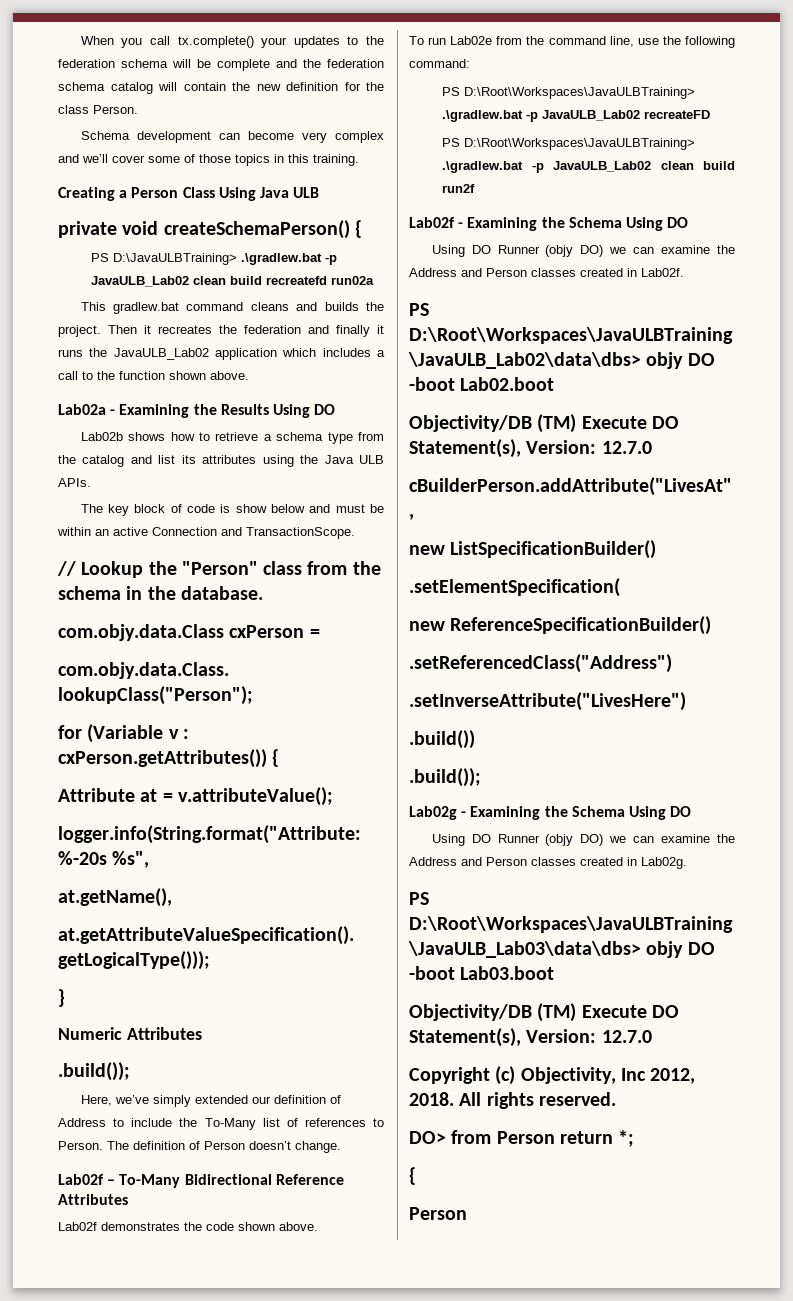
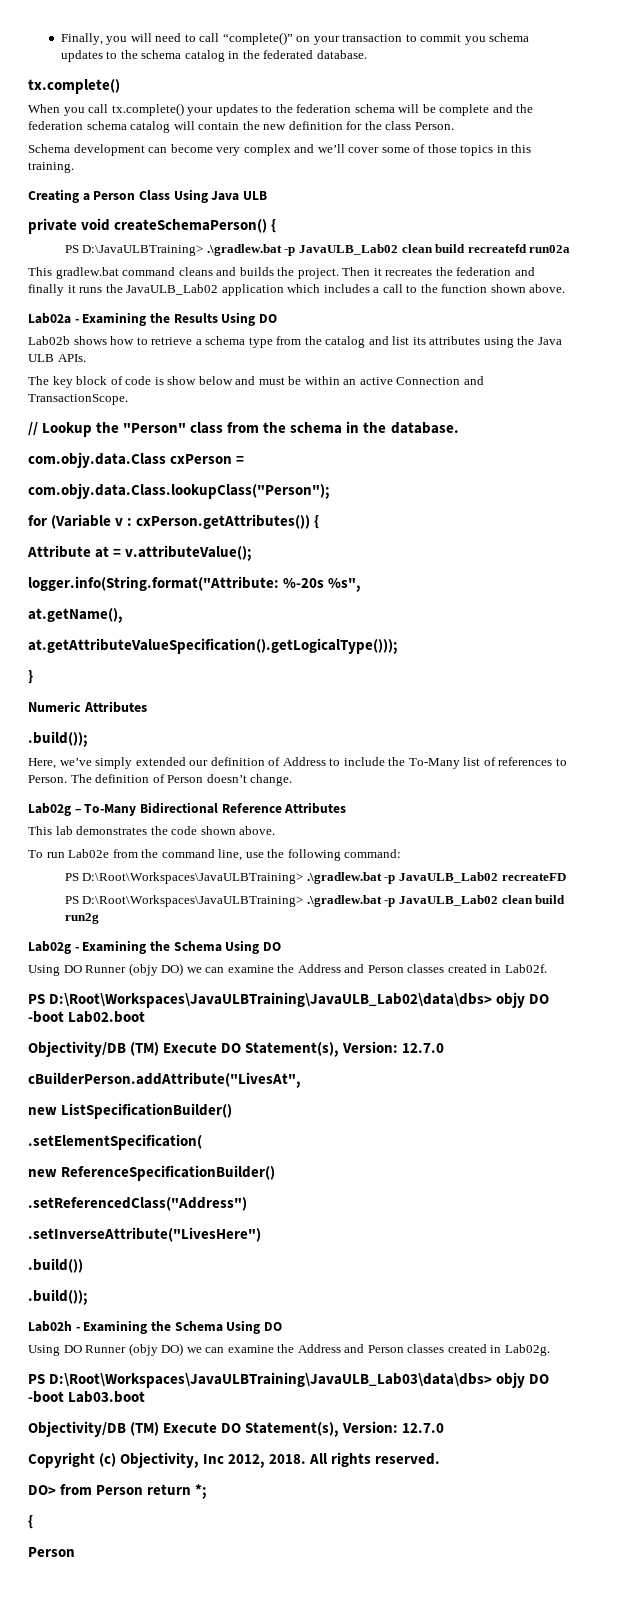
+ Finally, you will need to call “complete()” on your transaction to commit you schema updates to the schema catalog in the federated database.
+ tx.complete()
- Lab02f – To-Many Bidirectional Reference Attributes
+ Lab02g – To-Many Bidirectional Reference Attributes
- Lab02f demonstrates the code shown above.
+ This lab demonstrates the code shown above.
- PS D:\Root\Workspaces\JavaULBTraining> .\gradlew.bat -p JavaULB_Lab02 clean build run2f
- Lab02f - Examining the Schema Using DO
+ PS D:\Root\Workspaces\JavaULBTraining> .\gradlew.bat -p JavaULB_Lab02 clean build run2g
+ Lab02g - Examining the Schema Using DO
- Lab02g - Examining the Schema Using DO
+ Lab02h - Examining the Schema Using DO

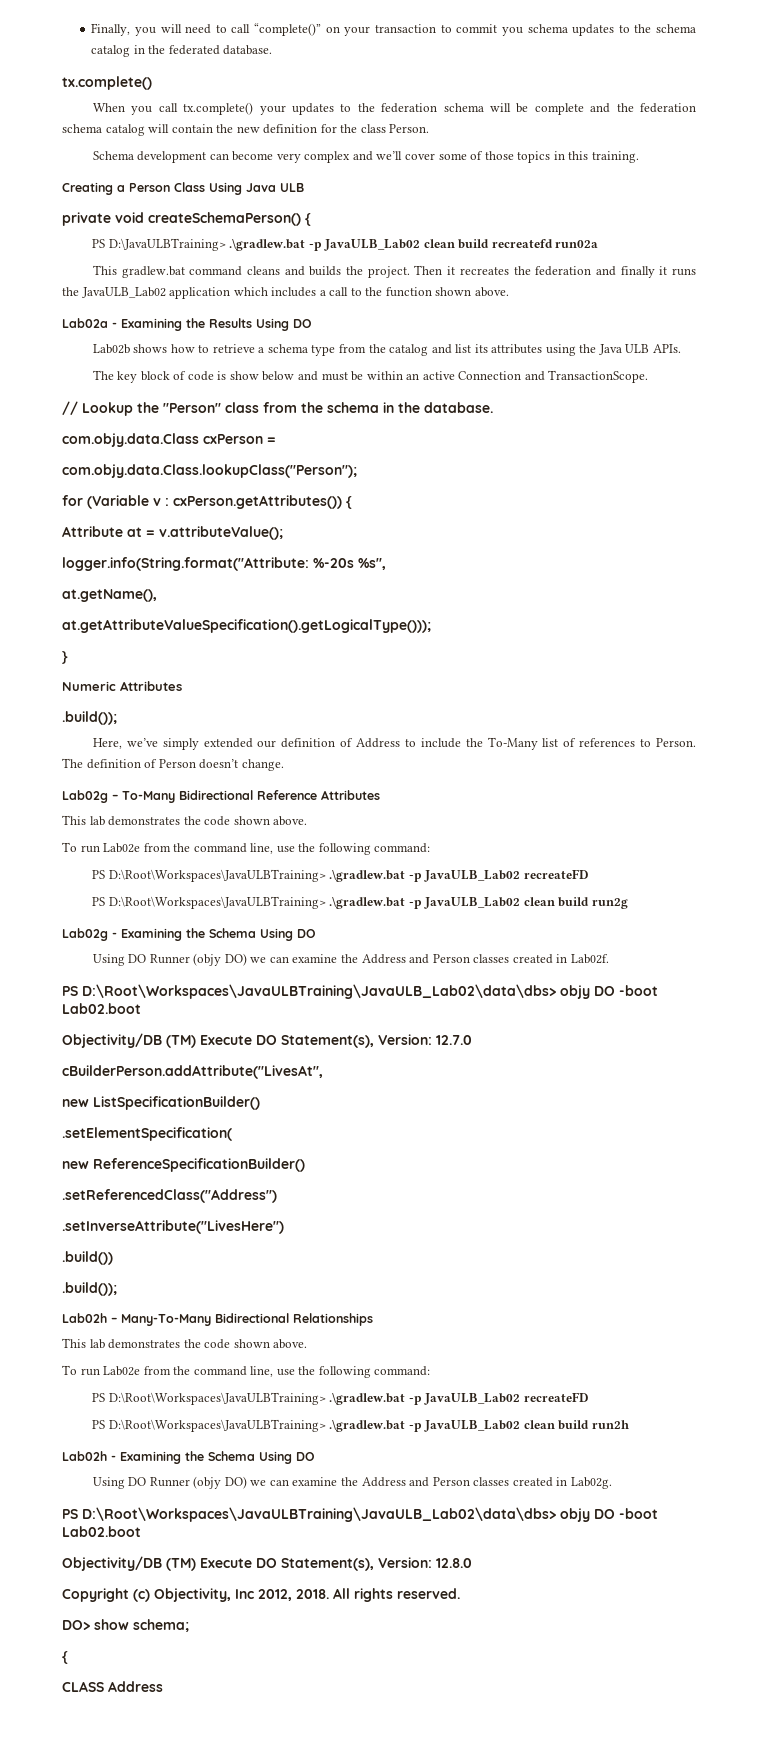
+ Lab02h – Many-To-Many Bidirectional Relationships
+ This lab demonstrates the code shown above.
+ To run Lab02e from the command line, use the following command:
+ PS D:\Root\Workspaces\JavaULBTraining> .\gradlew.bat -p JavaULB_Lab02 recreateFD
+ PS D:\Root\Workspaces\JavaULBTraining> .\gradlew.bat -p JavaULB_Lab02 clean build run2h
  Using DO Runner (objy DO) we can examine the Address and Person classes created in Lab02g.
- PS D:\Root\Workspaces\JavaULBTraining\JavaULB_Lab03\data\dbs> objy DO -boot Lab03.boot
- Objectivity/DB (TM) Execute DO Statement(s), Version: 12.7.0
+ PS D:\Root\Workspaces\JavaULBTraining\JavaULB_Lab02\data\dbs> objy DO -boot Lab02.boot
+ Objectivity/DB (TM) Execute DO Statement(s), Version: 12.8.0
- DO> from Person return *;
+ DO> show schema;
  {
- Person
+ CLASS Address

